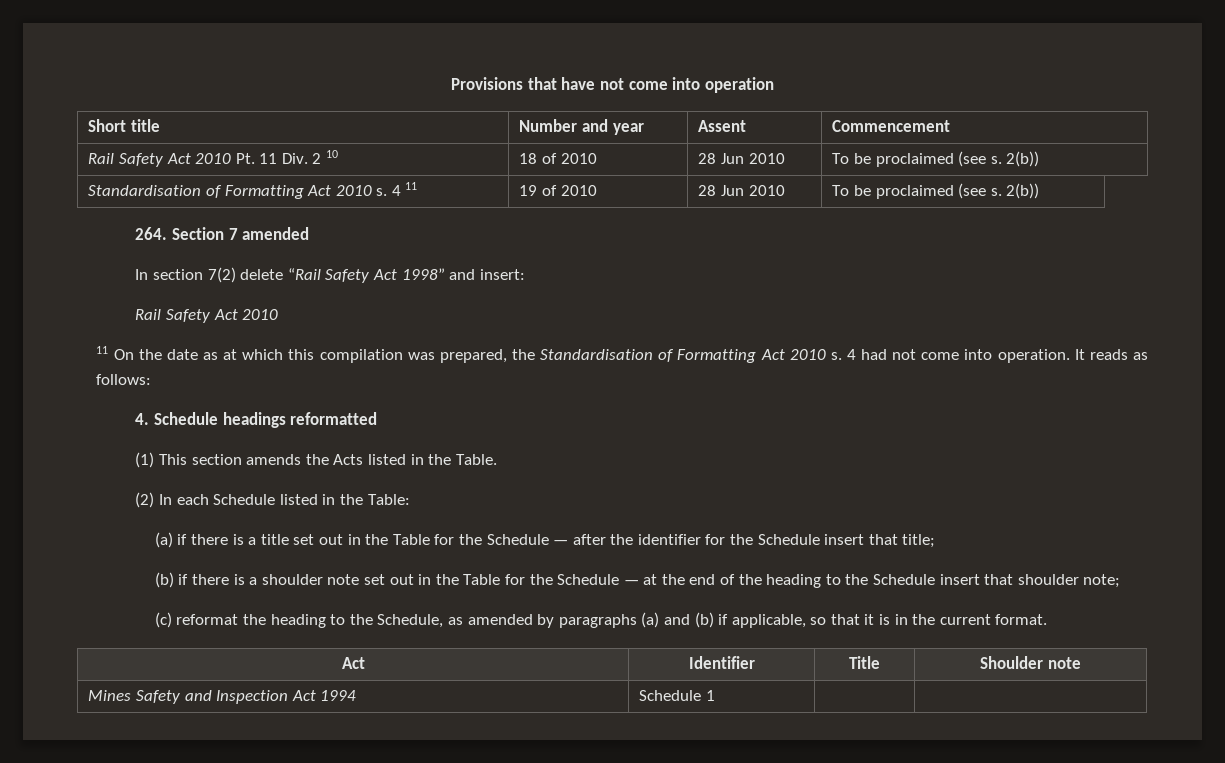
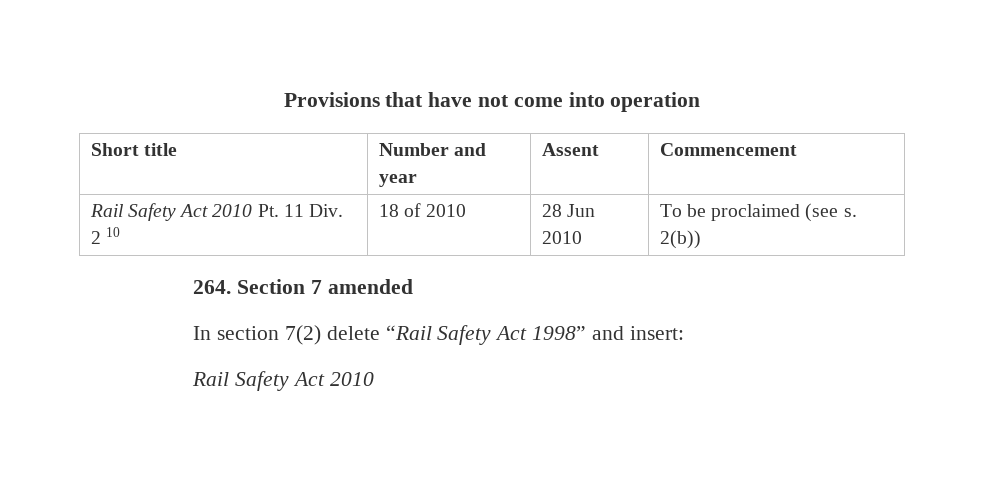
- Standardisation of Formatting Act 2010 s. 4 11 | 19 of 2010 | 28 Jun 2010 | To be proclaimed (see s. 2(b))
- 11 On the date as at which this compilation was prepared, the Standardisation of Formatting Act 2010 s. 4 had not come into operation. It reads as follows:
- 4. Schedule headings reformatted
- (1) This section amends the Acts listed in the Table.
- (2) In each Schedule listed in the Table:
- (a) if there is a title set out in the Table for the Schedule — after the identifier for the Schedule insert that title;
- (b) if there is a shoulder note set out in the Table for the Schedule — at the end of the heading to the Schedule insert that shoulder note;
- (c) reformat the heading to the Schedule, as amended by paragraphs (a) and (b) if applicable, so that it is in the current format.
- Act | Identifier | Title | Shoulder note
- Mines Safety and Inspection Act 1994 | Schedule 1 | |

